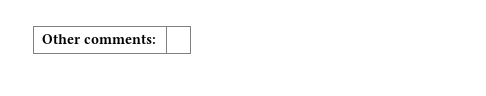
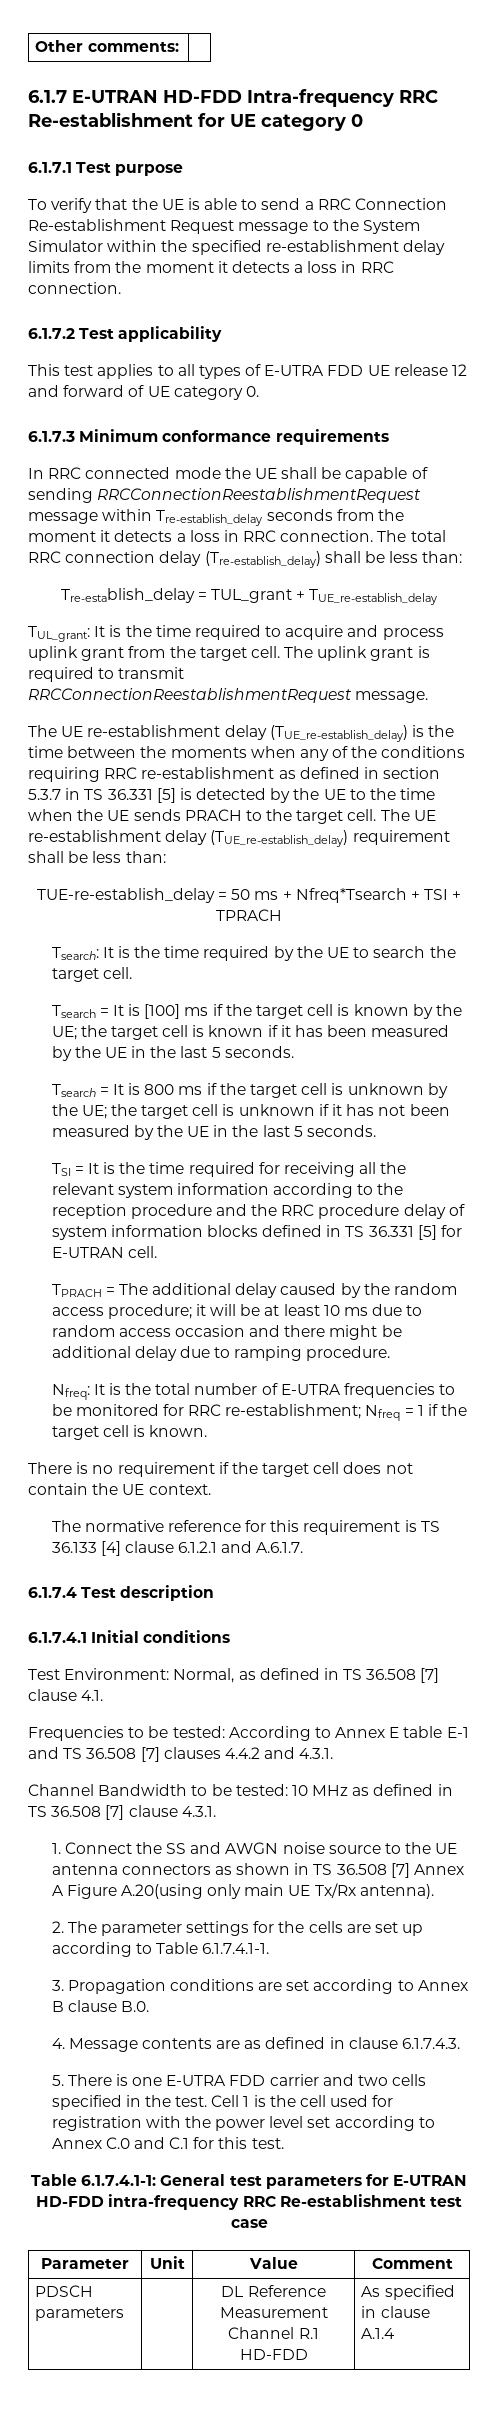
+ 6.1.7 E-UTRAN HD-FDD Intra-frequency RRC Re-establishment for UE category 0
+ 6.1.7.1 Test purpose
+ To verify that the UE is able to send a RRC Connection Re-establishment Request message to the System Simulator within the specified re-establishment delay limits from the moment it detects a loss in RRC connection.
+ 6.1.7.2 Test applicability
+ This test applies to all types of E-UTRA FDD UE release 12 and forward of UE category 0.
+ 6.1.7.3 Minimum conformance requirements
+ In RRC connected mode the UE shall be capable of sending RRCConnectionReestablishmentRequest message within Tre-establish_delay seconds from the moment it detects a loss in RRC connection. The total RRC connection delay (Tre-establish_delay) shall be less than:
+ Tre-establish_delay = TUL_grant + TUE_re-establish_delay
+ TUL_grant: It is the time required to acquire and process uplink grant from the target cell. The uplink grant is required to transmit RRCConnectionReestablishmentRequest message.
+ The UE re-establishment delay (TUE_re-establish_delay) is the time between the moments when any of the conditions requiring RRC re-establishment as defined in section 5.3.7 in TS 36.331 [5] is detected by the UE to the time when the UE sends PRACH to the target cell. The UE re-establishment delay (TUE_re-establish_delay) requirement shall be less than:
+ TUE-re-establish_delay = 50 ms + Nfreq*Tsearch + TSI + TPRACH
+ Tsearch: It is the time required by the UE to search the target cell.
+ Tsearch = It is [100] ms if the target cell is known by the UE; the target cell is known if it has been measured by the UE in the last 5 seconds.
+ Tsearch = It is 800 ms if the target cell is unknown by the UE; the target cell is unknown if it has not been measured by the UE in the last 5 seconds.
+ TSI = It is the time required for receiving all the relevant system information according to the reception procedure and the RRC procedure delay of system information blocks defined in TS 36.331 [5] for E-UTRAN cell.
+ TPRACH = The additional delay caused by the random access procedure; it will be at least 10 ms due to random access occasion and there might be additional delay due to ramping procedure.
+ Nfreq: It is the total number of E-UTRA frequencies to be monitored for RRC re-establishment; Nfreq = 1 if the target cell is known.
+ There is no requirement if the target cell does not contain the UE context.
+ The normative reference for this requirement is TS 36.133 [4] clause 6.1.2.1 and A.6.1.7.
+ 6.1.7.4 Test description
+ 6.1.7.4.1 Initial conditions
+ Test Environment: Normal, as defined in TS 36.508 [7] clause 4.1.
+ Frequencies to be tested: According to Annex E table E-1 and TS 36.508 [7] clauses 4.4.2 and 4.3.1.
+ Channel Bandwidth to be tested: 10 MHz as defined in TS 36.508 [7] clause 4.3.1.
+ 1. Connect the SS and AWGN noise source to the UE antenna connectors as shown in TS 36.508 [7] Annex A Figure A.20(using only main UE Tx/Rx antenna).
+ 2. The parameter settings for the cells are set up according to Table 6.1.7.4.1-1.
+ 3. Propagation conditions are set according to Annex B clause B.0.
+ 4. Message contents are as defined in clause 6.1.7.4.3.
+ 5. There is one E-UTRA FDD carrier and two cells specified in the test. Cell 1 is the cell used for registration with the power level set according to Annex C.0 and C.1 for this test.
+ Table 6.1.7.4.1-1: General test parameters for E-UTRAN HD-FDD intra-frequency RRC Re-establishment test case
+ Parameter | Unit | Value | Comment
+ PDSCH parameters | | DL Reference Measurement Channel R.1 HD-FDD | As specified in clause A.1.4

